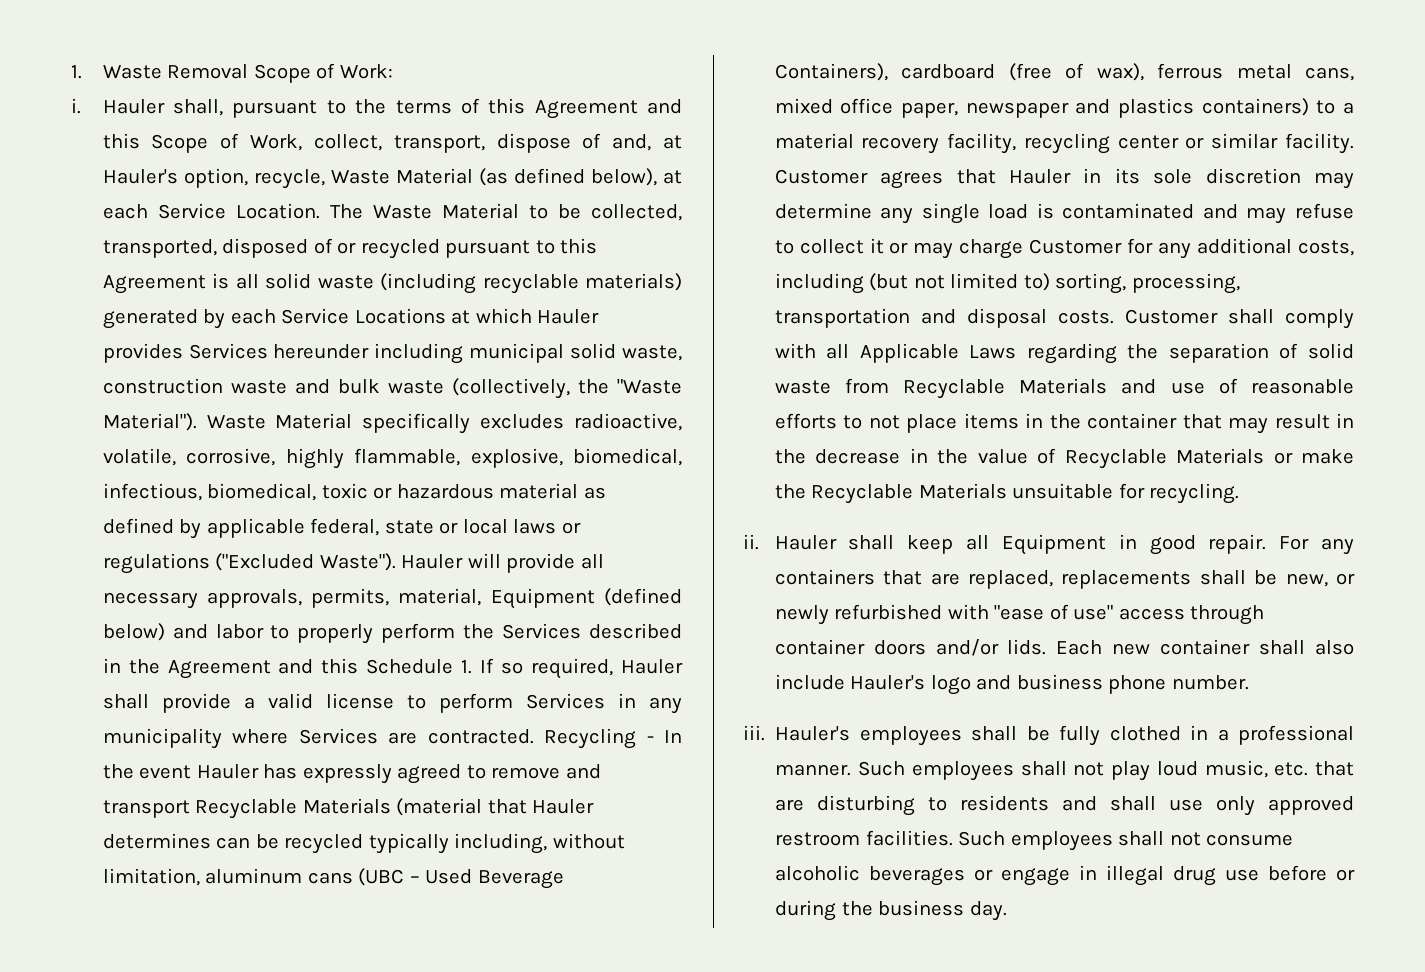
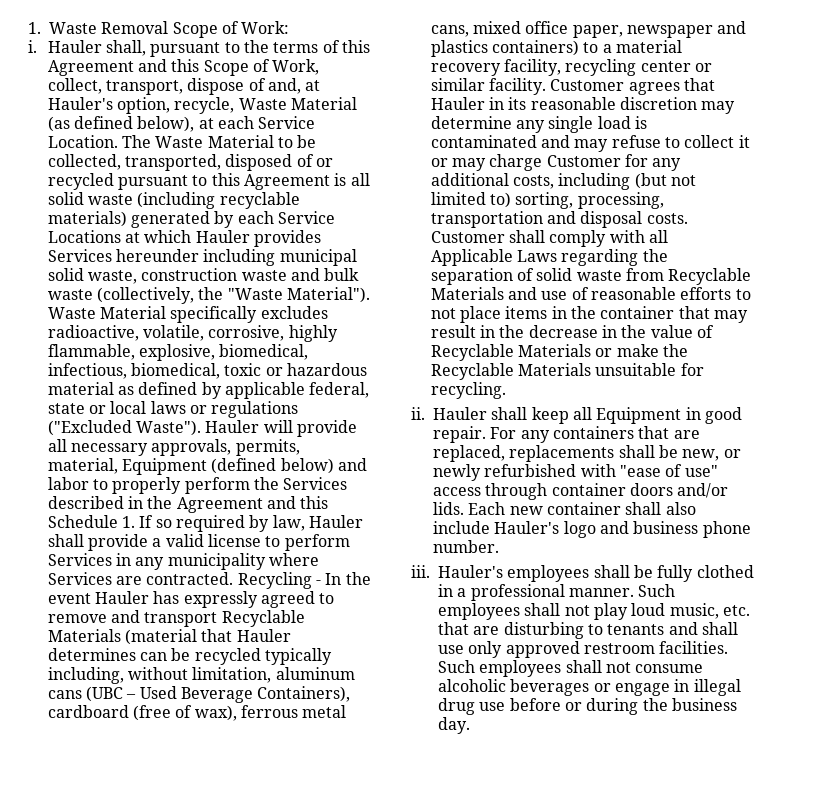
- Hauler will provide all necessary approvals, permits, material, Equipment (defined below) and labor to properly perform the Services described in the Agreement and this Schedule 1. If so required, Hauler shall provide a valid license to perform Services in any municipality where Services are contracted.
+ Hauler will provide all necessary approvals, permits, material, Equipment (defined below) and labor to properly perform the Services described in the Agreement and this Schedule 1. If so required by law, Hauler shall provide a valid license to perform Services in any municipality where Services are contracted.
- Customer agrees that Hauler in its sole discretion may determine any single load is contaminated and may refuse to collect it or may charge Customer for any additional costs, including (but not limited to) sorting, processing, transportation and disposal costs.
+ Customer agrees that Hauler in its reasonable discretion may determine any single load is contaminated and may refuse to collect it or may charge Customer for any additional costs, including (but not limited to) sorting, processing, transportation and disposal costs.
- Such employees shall not play loud music, etc. that are disturbing to residents and shall use only approved restroom facilities.
+ Such employees shall not play loud music, etc. that are disturbing to tenants and shall use only approved restroom facilities.

